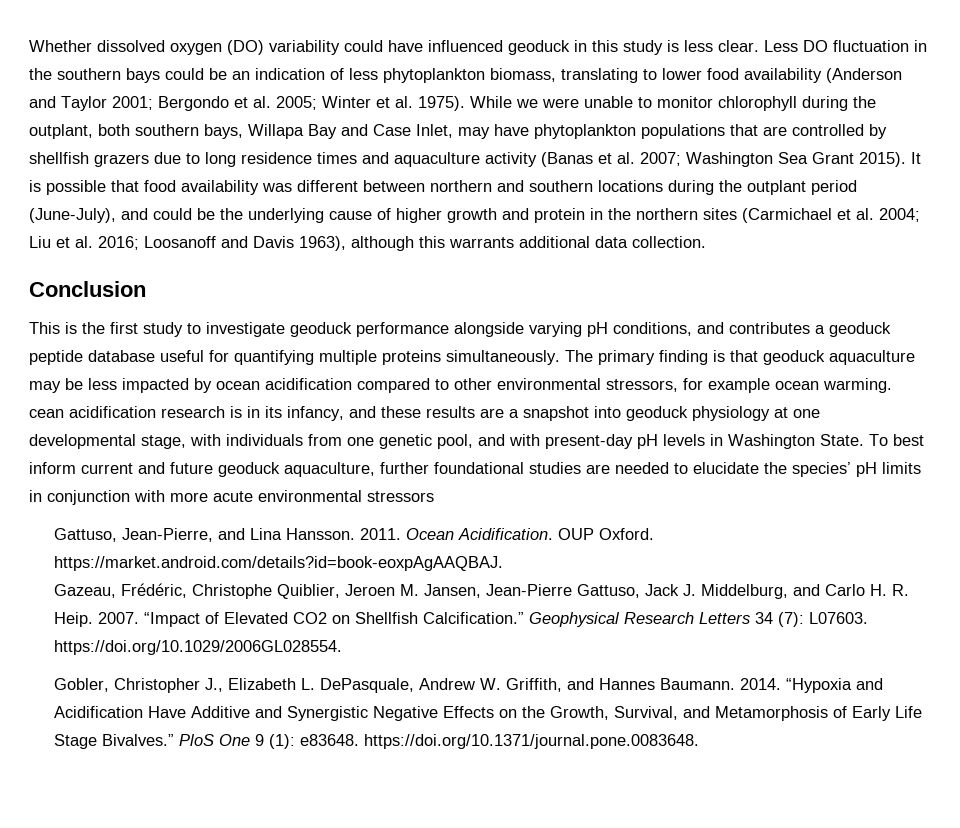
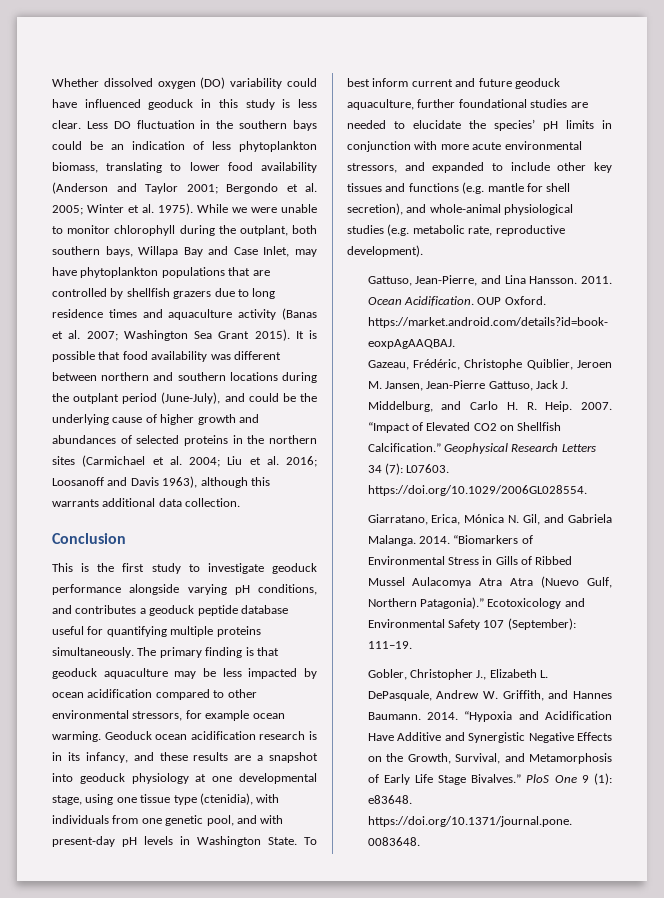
- It is possible that food availability was different between northern and southern locations during the outplant period (June-July), and could be the underlying cause of higher growth and protein in the northern sites (Carmichael et al. 2004; Liu et al. 2016; Loosanoff and Davis 1963), although this warrants additional data collection.
+ It is possible that food availability was different between northern and southern locations during the outplant period (June-July), and could be the underlying cause of higher growth and abundances of selected proteins in the northern sites (Carmichael et al. 2004; Liu et al. 2016; Loosanoff and Davis 1963), although this warrants additional data collection.
- The primary finding is that geoduck aquaculture may be less impacted by ocean acidification compared to other environmental stressors, for example ocean warming. cean acidification research is in its infancy, and these results are a snapshot into geoduck physiology at one developmental stage, with individuals from one genetic pool, and with present-day pH levels in Washington State.
+ The primary finding is that geoduck aquaculture may be less impacted by ocean acidification compared to other environmental stressors, for example ocean warming. Geoduck ocean acidification research is in its infancy, and these results are a snapshot into geoduck physiology at one developmental stage, using one tissue type (ctenidia), with individuals from one genetic pool, and with present-day pH levels in Washington State.
- To best inform current and future geoduck aquaculture, further foundational studies are needed to elucidate the species’ pH limits in conjunction with more acute environmental stressors
+ To best inform current and future geoduck aquaculture, further foundational studies are needed to elucidate the species’ pH limits in conjunction with more acute environmental stressors, and expanded to include other key tissues and functions (e.g. mantle for shell secretion), and whole-animal physiological studies (e.g. metabolic rate, reproductive development).
+ Giarratano, Erica, Mónica N. Gil, and Gabriela Malanga. 2014. “Biomarkers of Environmental Stress in Gills of Ribbed Mussel Aulacomya Atra Atra (Nuevo Gulf, Northern Patagonia).” Ecotoxicology and Environmental Safety 107 (September): 111–19.

